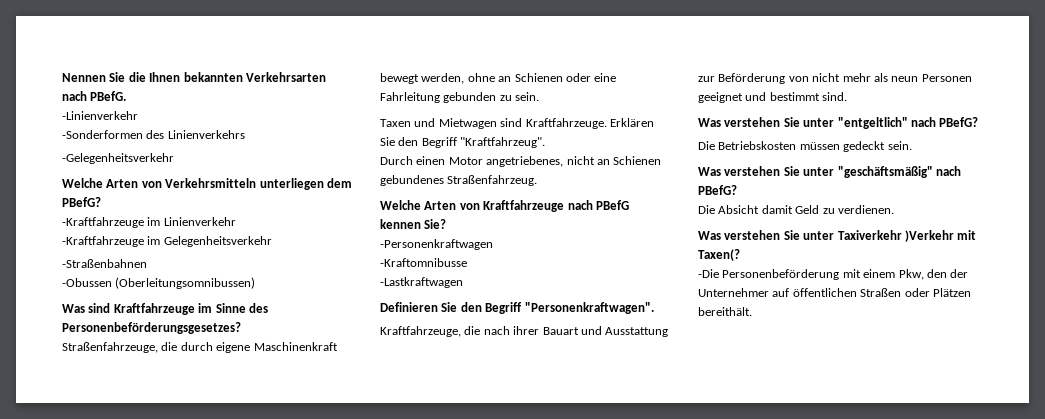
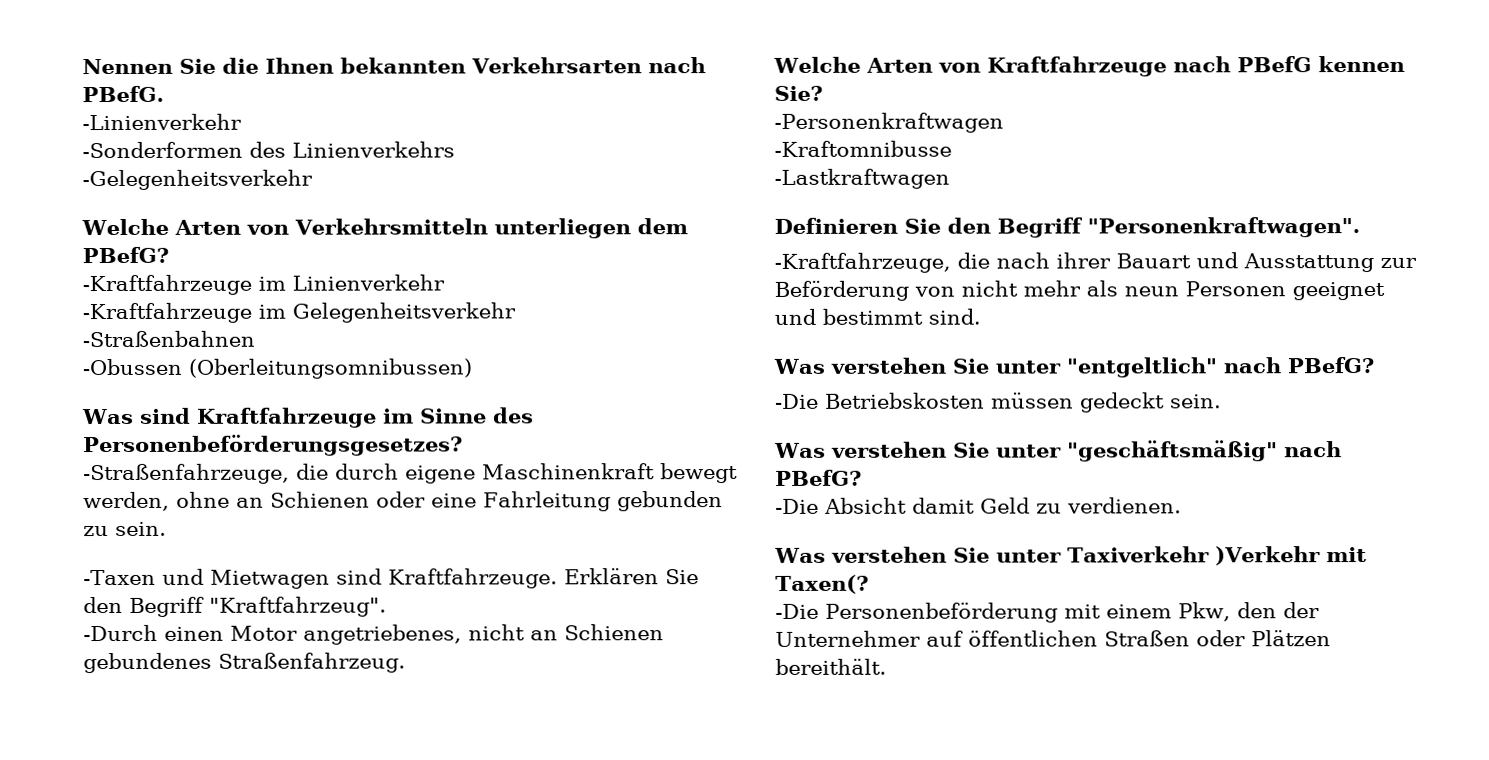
- Straßenfahrzeuge, die durch eigene Maschinenkraft bewegt werden, ohne an Schienen oder eine Fahrleitung gebunden zu sein.
+ -Straßenfahrzeuge, die durch eigene Maschinenkraft bewegt werden, ohne an Schienen oder eine Fahrleitung gebunden zu sein.
- Taxen und Mietwagen sind Kraftfahrzeuge.
+ -Taxen und Mietwagen sind Kraftfahrzeuge.
- Durch einen Motor angetriebenes, nicht an Schienen gebundenes Straßenfahrzeug.
+ -Durch einen Motor angetriebenes, nicht an Schienen gebundenes Straßenfahrzeug.
- Kraftfahrzeuge, die nach ihrer Bauart und Ausstattung zur Beförderung von nicht mehr als neun Personen geeignet und bestimmt sind.
+ -Kraftfahrzeuge, die nach ihrer Bauart und Ausstattung zur Beförderung von nicht mehr als neun Personen geeignet und bestimmt sind.
- Die Betriebskosten müssen gedeckt sein.
+ -Die Betriebskosten müssen gedeckt sein.
- Die Absicht damit Geld zu verdienen.
+ -Die Absicht damit Geld zu verdienen.

